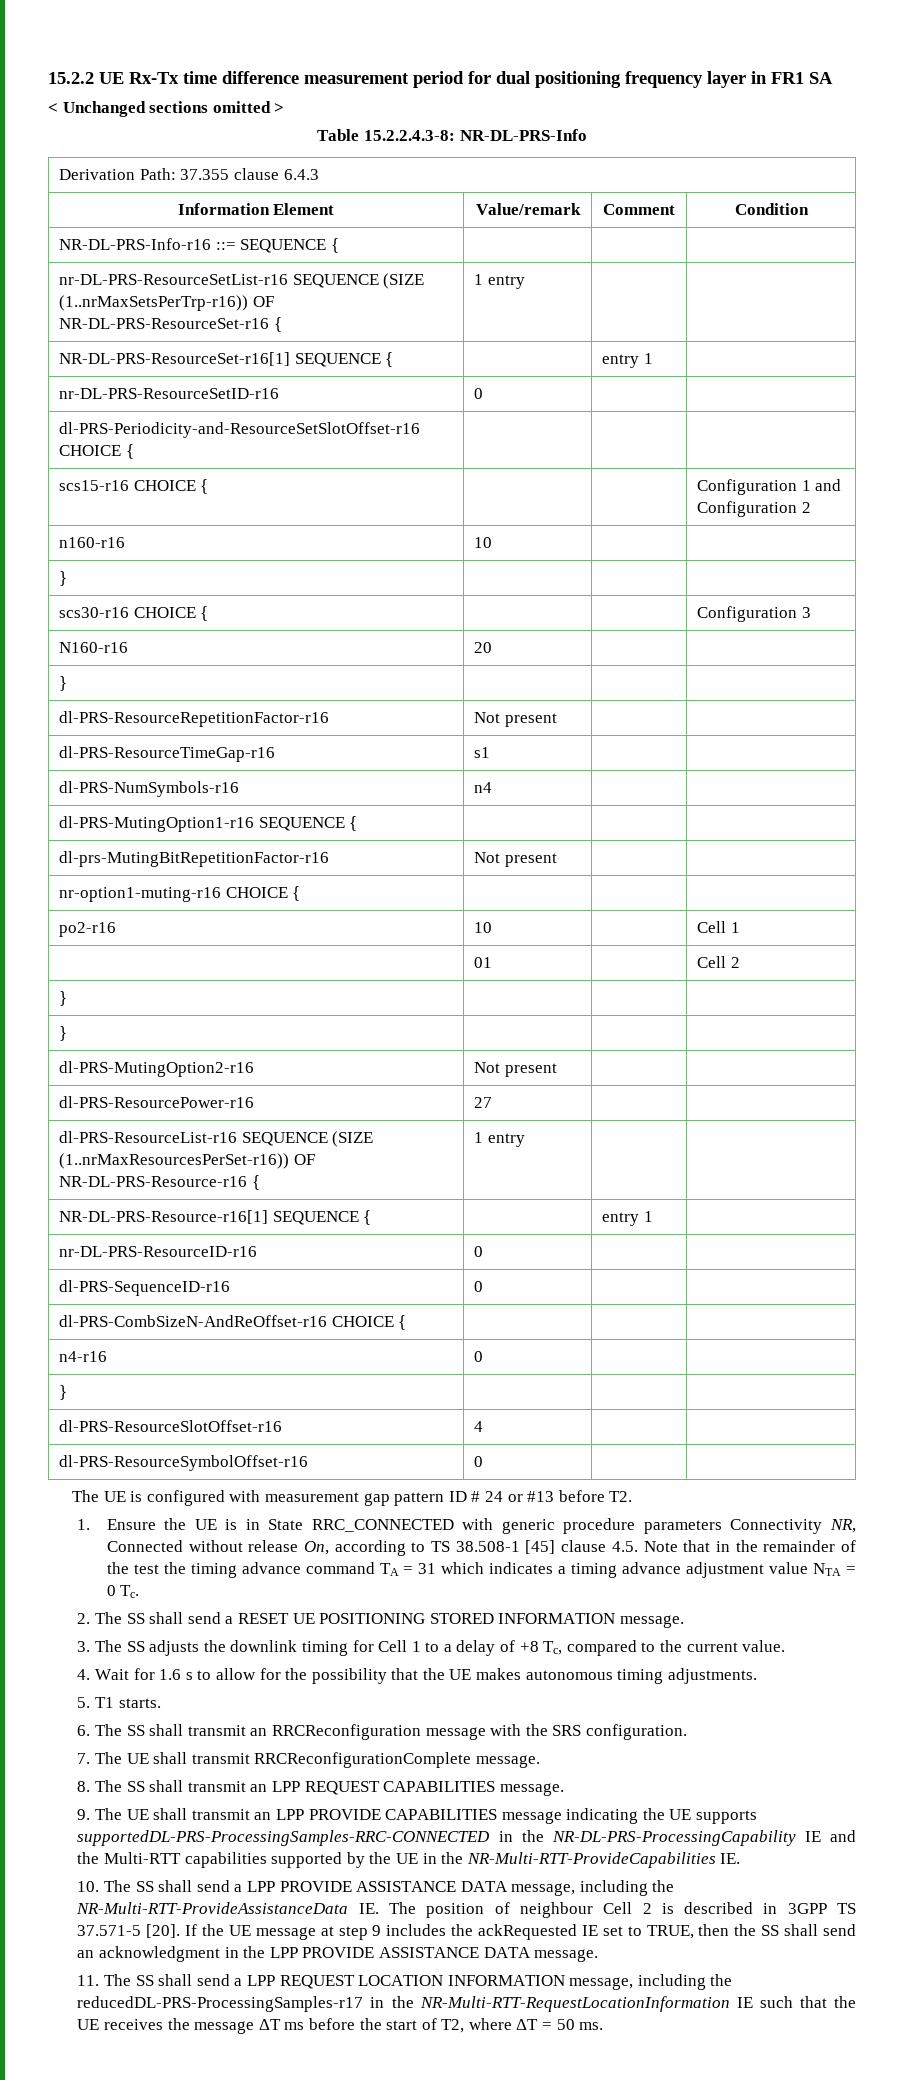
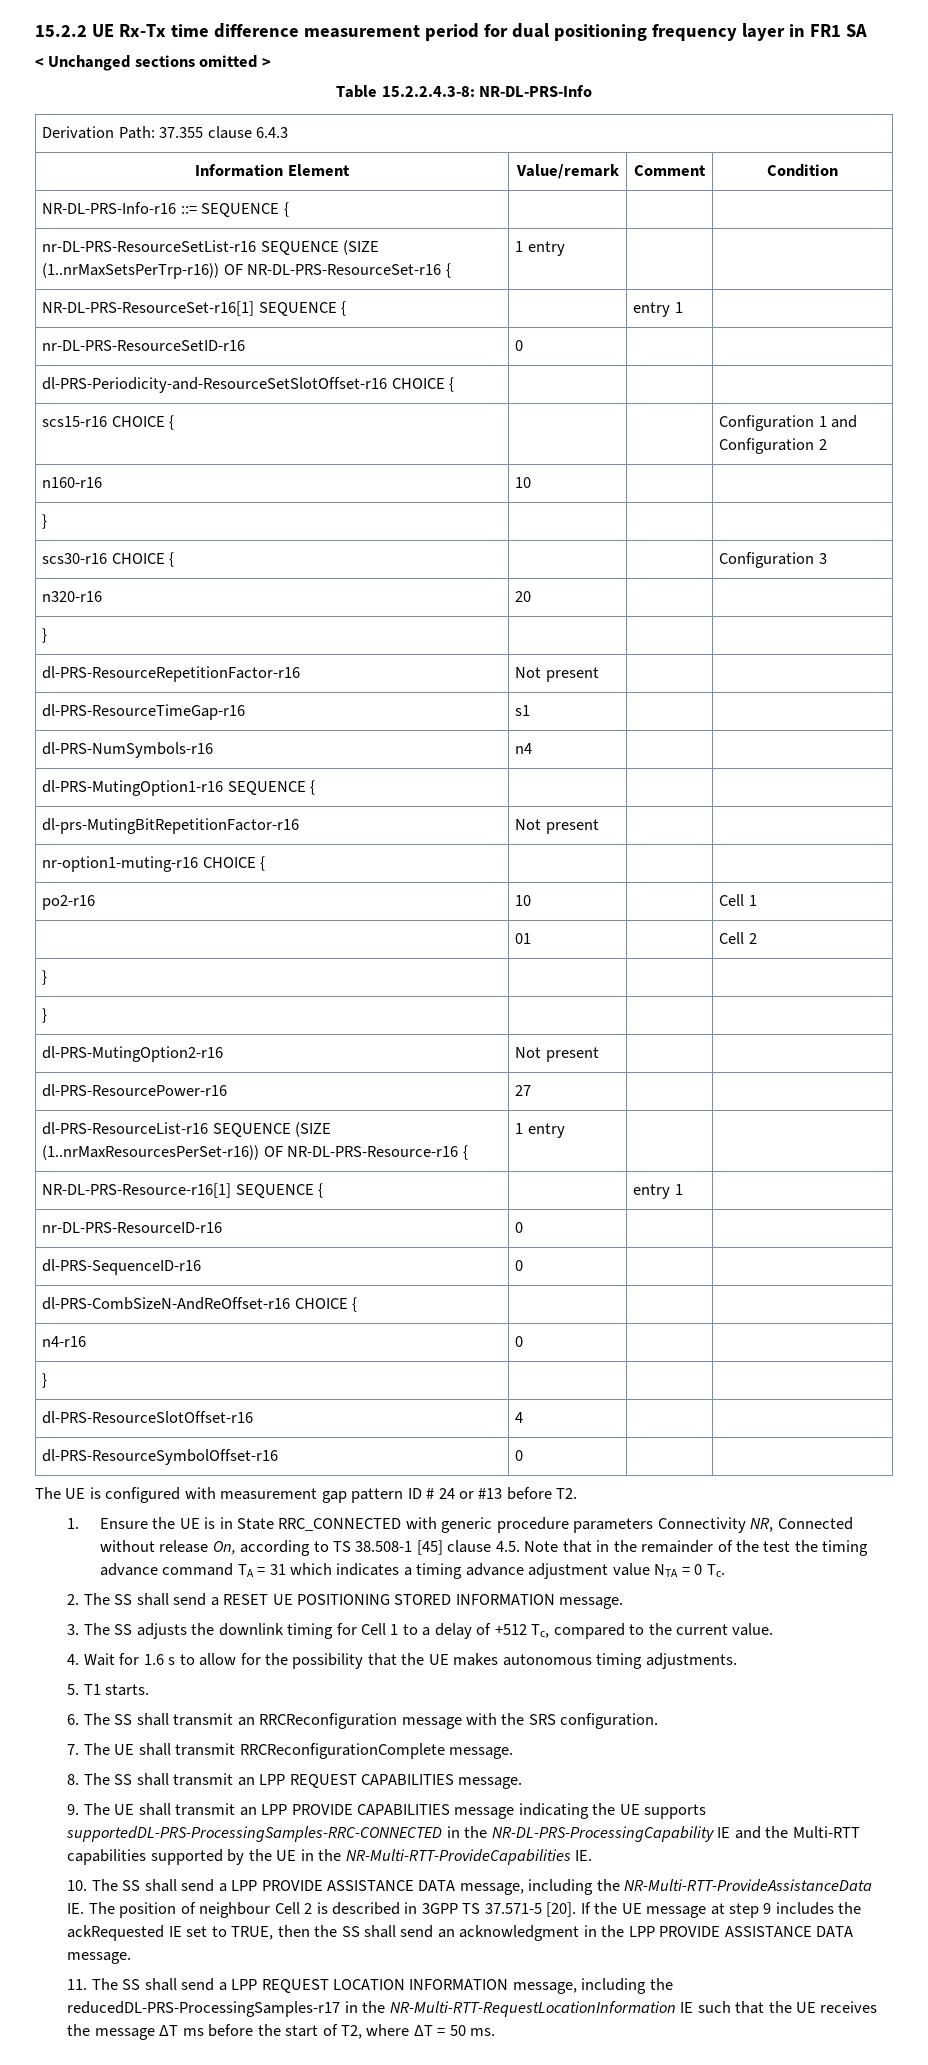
- N160-r16 | 20 | |
+ n320-r16 | 20 | |
- 3. The SS adjusts the downlink timing for Cell 1 to a delay of +8 Tc, compared to the current value.
+ 3. The SS adjusts the downlink timing for Cell 1 to a delay of +512 Tc, compared to the current value.

